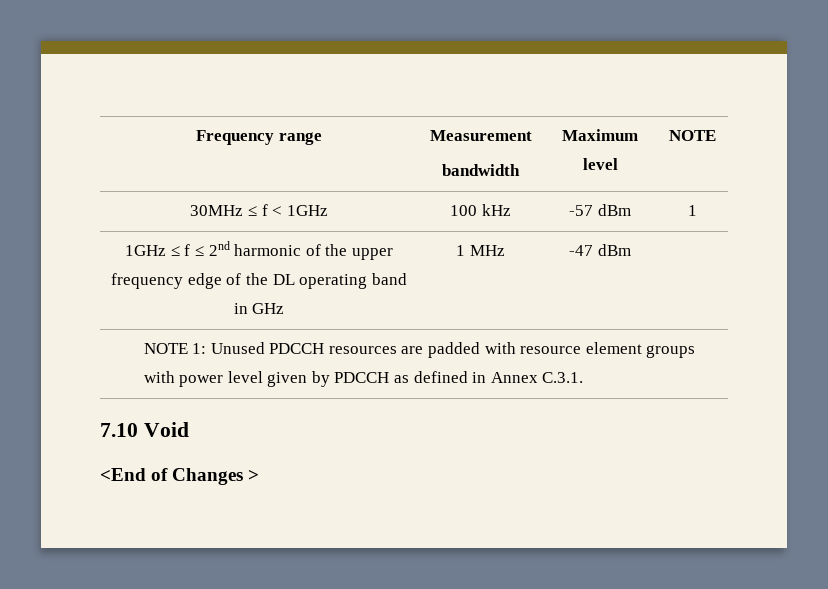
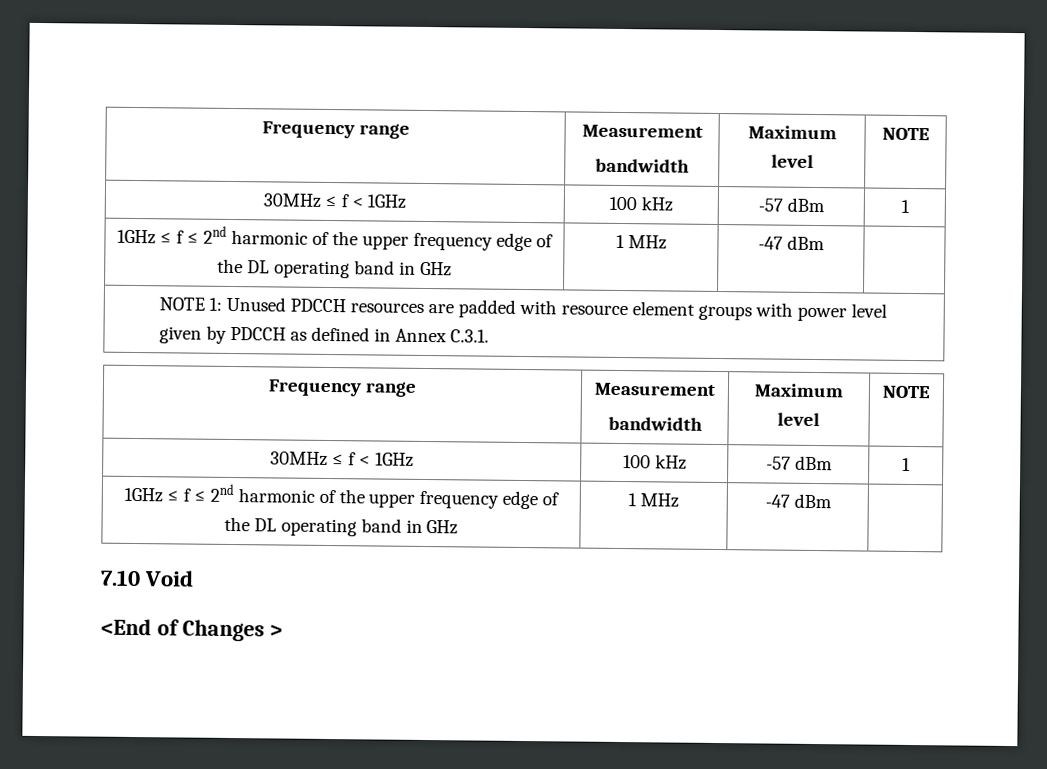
  NOTE 1: Unused PDCCH resources are padded with resource element groups with power level given by PDCCH as defined in Annex C.3.1.
+ Frequency range | Measurement
+ bandwidth | Maximum level | NOTE
+ 30MHz ≤ f < 1GHz | 100 kHz | -57 dBm | 1
+ 1GHz ≤ f ≤ 2nd harmonic of the upper frequency edge of the DL operating band in GHz | 1 MHz | -47 dBm |

